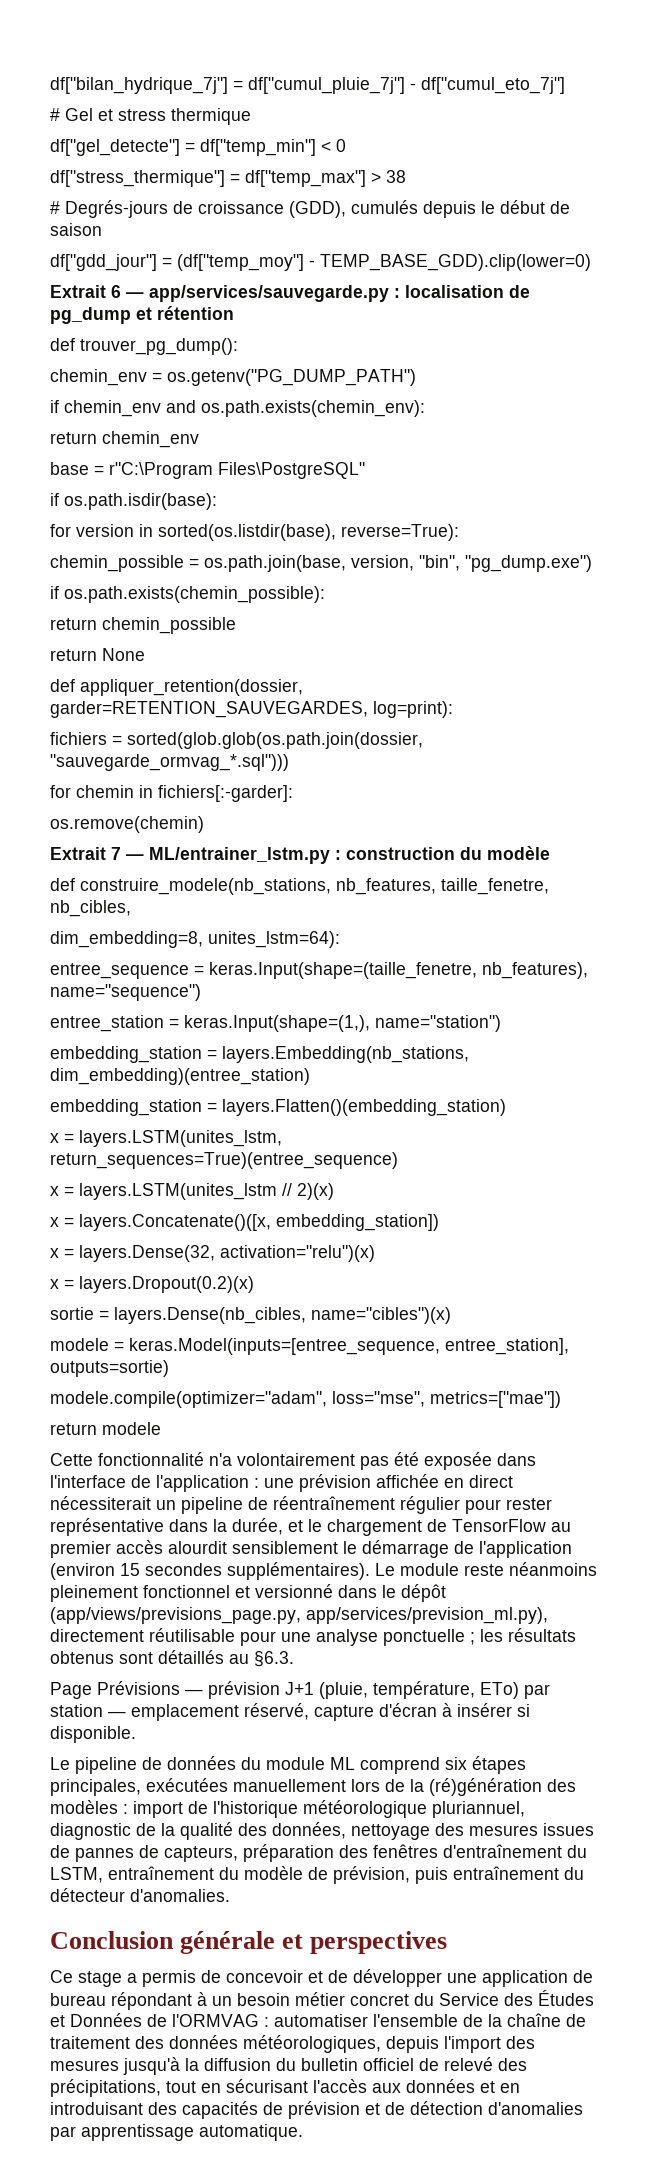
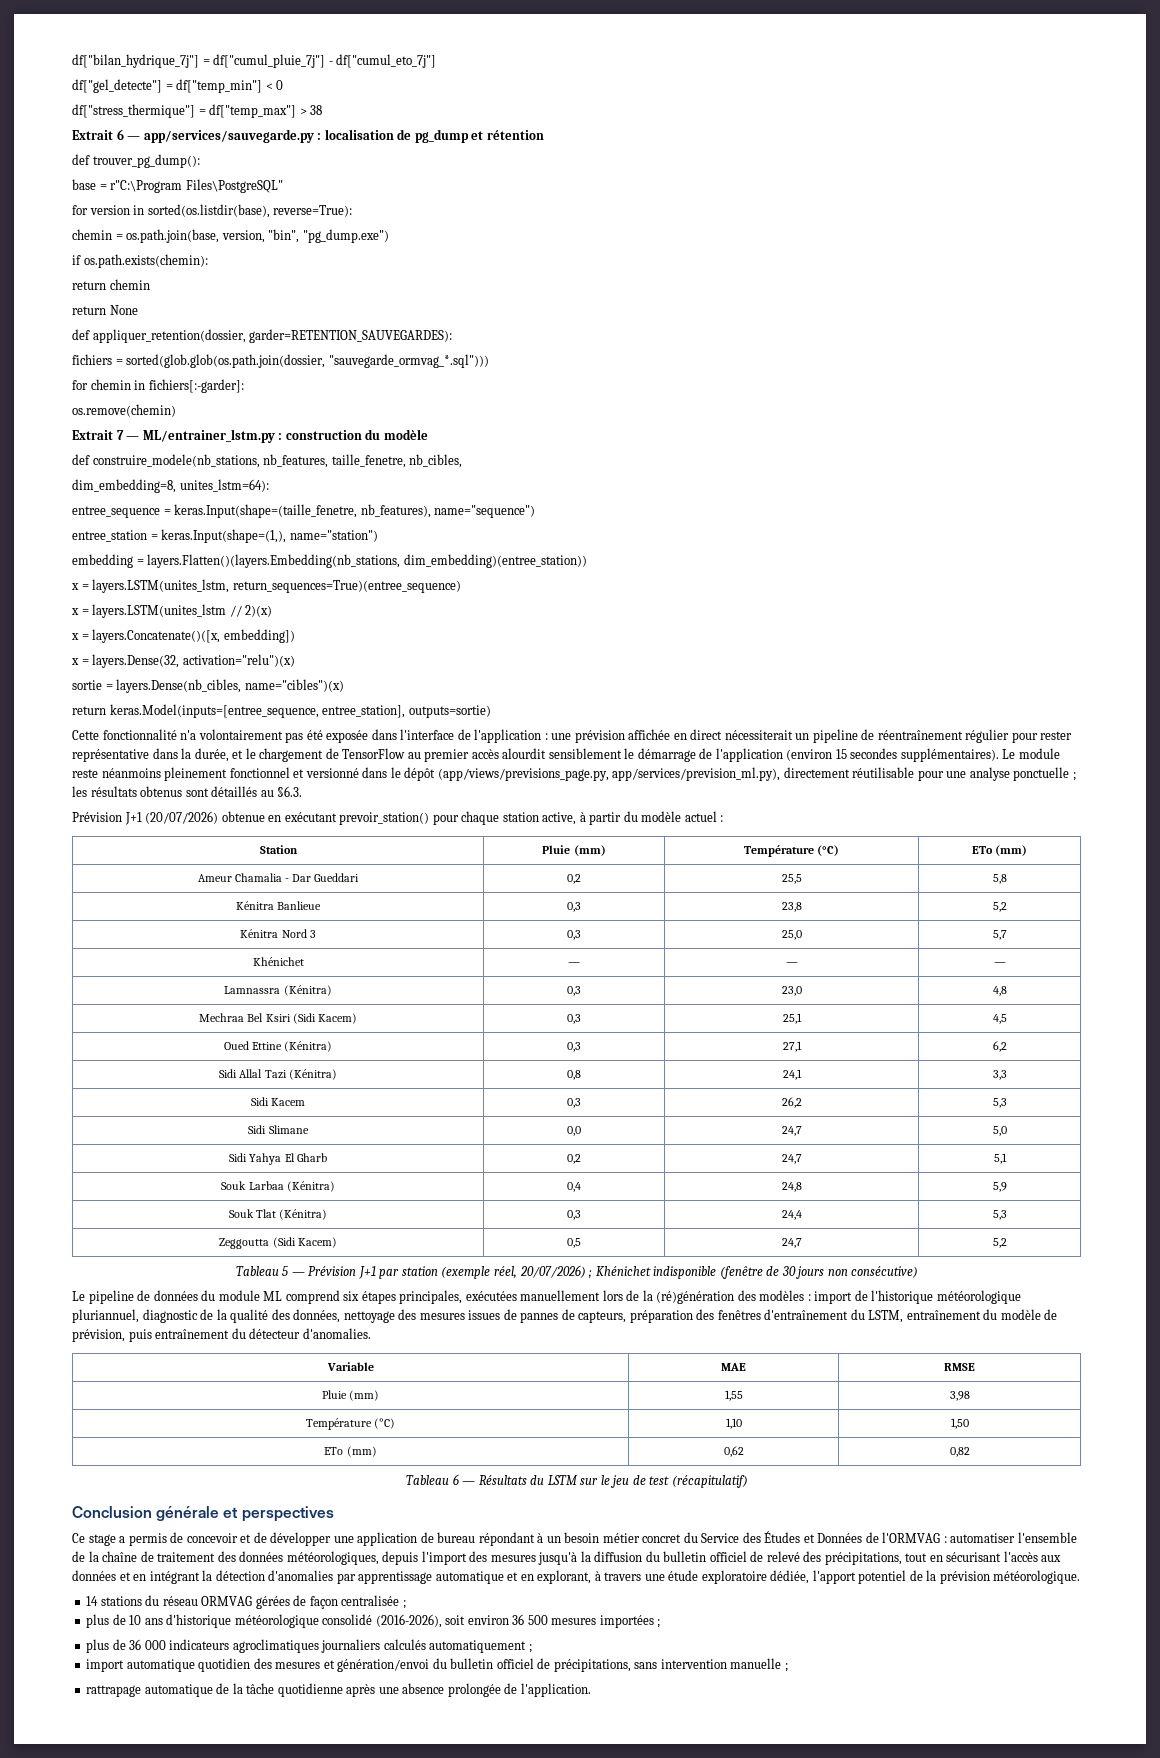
- # Gel et stress thermique
- # Degrés-jours de croissance (GDD), cumulés depuis le début de saison
- df["gdd_jour"] = (df["temp_moy"] - TEMP_BASE_GDD).clip(lower=0)
- chemin_env = os.getenv("PG_DUMP_PATH")
- if chemin_env and os.path.exists(chemin_env):
- return chemin_env
- if os.path.isdir(base):
- chemin_possible = os.path.join(base, version, "bin", "pg_dump.exe")
+ chemin = os.path.join(base, version, "bin", "pg_dump.exe")
- if os.path.exists(chemin_possible):
- return chemin_possible
+ if os.path.exists(chemin):
+ return chemin
- def appliquer_retention(dossier, garder=RETENTION_SAUVEGARDES, log=print):
+ def appliquer_retention(dossier, garder=RETENTION_SAUVEGARDES):
- embedding_station = layers.Embedding(nb_stations, dim_embedding)(entree_station)
- embedding_station = layers.Flatten()(embedding_station)
+ embedding = layers.Flatten()(layers.Embedding(nb_stations, dim_embedding)(entree_station))
- x = layers.Concatenate()([x, embedding_station])
+ x = layers.Concatenate()([x, embedding])
- x = layers.Dropout(0.2)(x)
- modele = keras.Model(inputs=[entree_sequence, entree_station], outputs=sortie)
+ return keras.Model(inputs=[entree_sequence, entree_station], outputs=sortie)
- modele.compile(optimizer="adam", loss="mse", metrics=["mae"])
- return modele
- Page Prévisions — prévision J+1 (pluie, température, ETo) par station — emplacement réservé, capture d'écran à insérer si disponible.
+ Prévision J+1 (20/07/2026) obtenue en exécutant prevoir_station() pour chaque station active, à partir du modèle actuel :
+ Station | Pluie (mm) | Température (°C) | ETo (mm)
+ Ameur Chamalia - Dar Gueddari | 0,2 | 25,5 | 5,8
+ Kénitra Banlieue | 0,3 | 23,8 | 5,2
+ Kénitra Nord 3 | 0,3 | 25,0 | 5,7
+ Khénichet | — | — | —
+ Lamnassra (Kénitra) | 0,3 | 23,0 | 4,8
+ Mechraa Bel Ksiri (Sidi Kacem) | 0,3 | 25,1 | 4,5
+ Oued Ettine (Kénitra) | 0,3 | 27,1 | 6,2
+ Sidi Allal Tazi (Kénitra) | 0,8 | 24,1 | 3,3
+ Sidi Kacem | 0,3 | 26,2 | 5,3
+ Sidi Slimane | 0,0 | 24,7 | 5,0
+ Sidi Yahya El Gharb | 0,2 | 24,7 | 5,1
+ Souk Larbaa (Kénitra) | 0,4 | 24,8 | 5,9
+ Souk Tlat (Kénitra) | 0,3 | 24,4 | 5,3
+ Zeggoutta (Sidi Kacem) | 0,5 | 24,7 | 5,2
+ Tableau 5 — Prévision J+1 par station (exemple réel, 20/07/2026) ; Khénichet indisponible (fenêtre de 30 jours non consécutive)
+ Variable | MAE | RMSE
+ Pluie (mm) | 1,55 | 3,98
+ Température (°C) | 1,10 | 1,50
+ ETo (mm) | 0,62 | 0,82
+ Tableau 6 — Résultats du LSTM sur le jeu de test (récapitulatif)
- Ce stage a permis de concevoir et de développer une application de bureau répondant à un besoin métier concret du Service des Études et Données de l'ORMVAG : automatiser l'ensemble de la chaîne de traitement des données météorologiques, depuis l'import des mesures jusqu'à la diffusion du bulletin officiel de relevé des précipitations, tout en sécurisant l'accès aux données et en introduisant des capacités de prévision et de détection d'anomalies par apprentissage automatique.
+ Ce stage a permis de concevoir et de développer une application de bureau répondant à un besoin métier concret du Service des Études et Données de l'ORMVAG : automatiser l'ensemble de la chaîne de traitement des données météorologiques, depuis l'import des mesures jusqu'à la diffusion du bulletin officiel de relevé des précipitations, tout en sécurisant l'accès aux données et en intégrant la détection d'anomalies par apprentissage automatique et en explorant, à travers une étude exploratoire dédiée, l'apport potentiel de la prévision météorologique.
+ 14 stations du réseau ORMVAG gérées de façon centralisée ;
+ plus de 10 ans d'historique météorologique consolidé (2016-2026), soit environ 36 500 mesures importées ;
+ plus de 36 000 indicateurs agroclimatiques journaliers calculés automatiquement ;
+ import automatique quotidien des mesures et génération/envoi du bulletin officiel de précipitations, sans intervention manuelle ;
+ rattrapage automatique de la tâche quotidienne après une absence prolongée de l'application.

